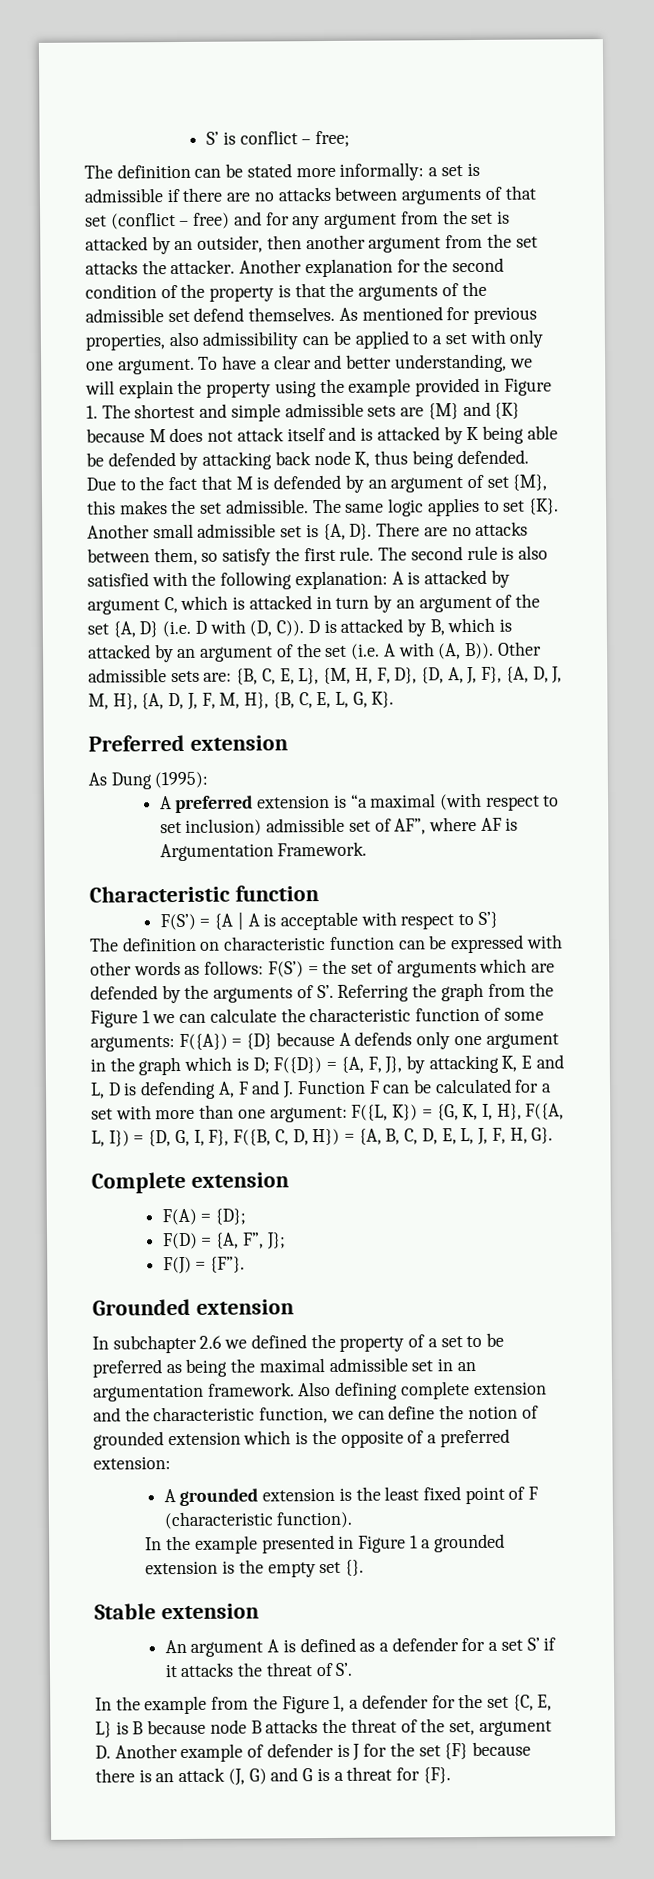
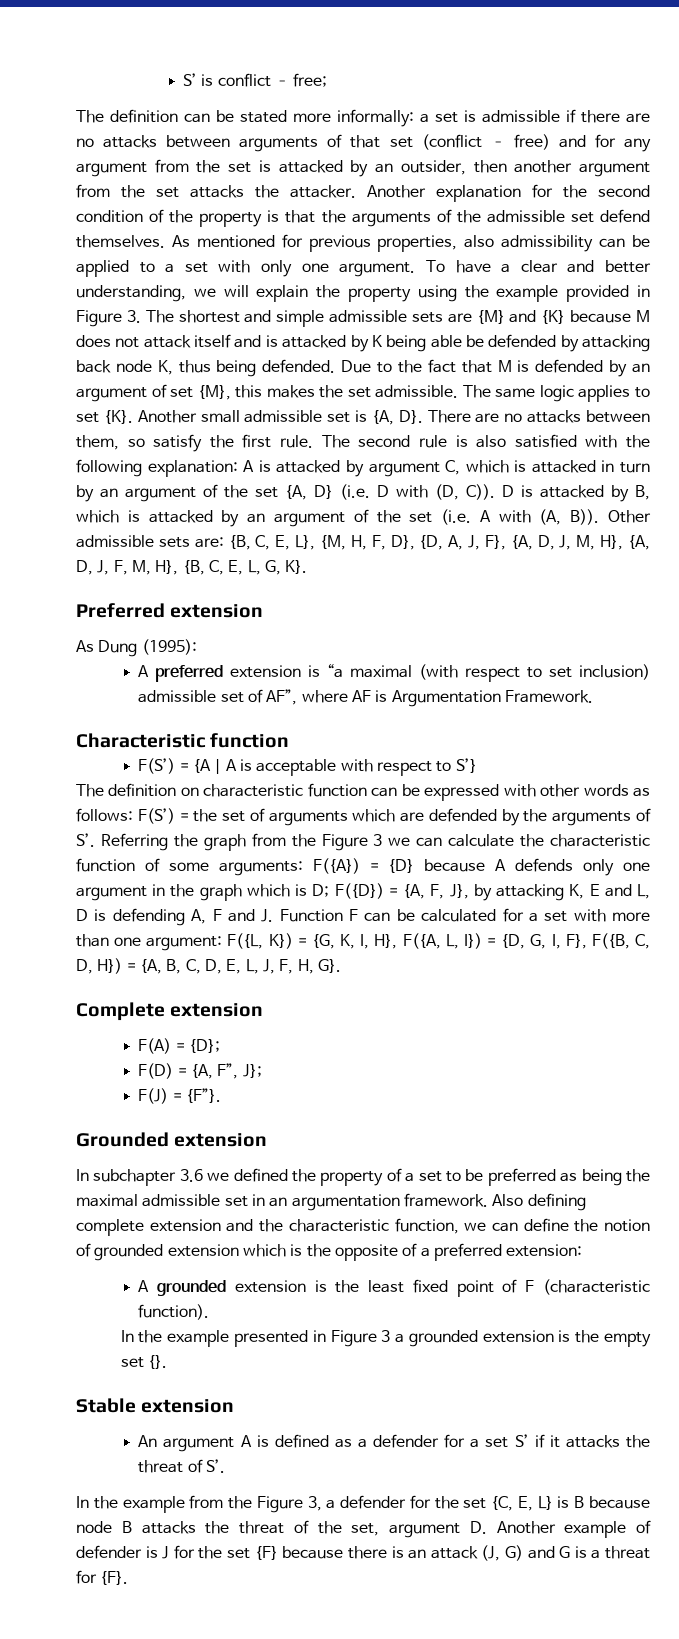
- To have a clear and better understanding, we will explain the property using the example provided in Figure 1. The shortest and simple admissible sets are {M} and {K} because M does not attack itself and is attacked by K being able be defended by attacking back node K, thus being defended.
+ To have a clear and better understanding, we will explain the property using the example provided in Figure 3. The shortest and simple admissible sets are {M} and {K} because M does not attack itself and is attacked by K being able be defended by attacking back node K, thus being defended.
- F(S’) = the set of arguments which are defended by the arguments of S’. Referring the graph from the Figure 1 we can calculate the characteristic function of some arguments:
+ F(S’) = the set of arguments which are defended by the arguments of S’. Referring the graph from the Figure 3 we can calculate the characteristic function of some arguments:
- In subchapter 2.6 we defined the property of a set to be preferred as being the maximal admissible set in an argumentation framework.
+ In subchapter 3.6 we defined the property of a set to be preferred as being the maximal admissible set in an argumentation framework.
- In the example presented in Figure 1 a grounded extension is the empty set {}.
+ In the example presented in Figure 3 a grounded extension is the empty set {}.
- In the example from the Figure 1, a defender for the set {C, E, L} is B because node B attacks the threat of the set, argument D. Another example of defender is J for the set {F} because there is an attack (J, G) and G is a threat for {F}.
+ In the example from the Figure 3, a defender for the set {C, E, L} is B because node B attacks the threat of the set, argument D. Another example of defender is J for the set {F} because there is an attack (J, G) and G is a threat for {F}.

